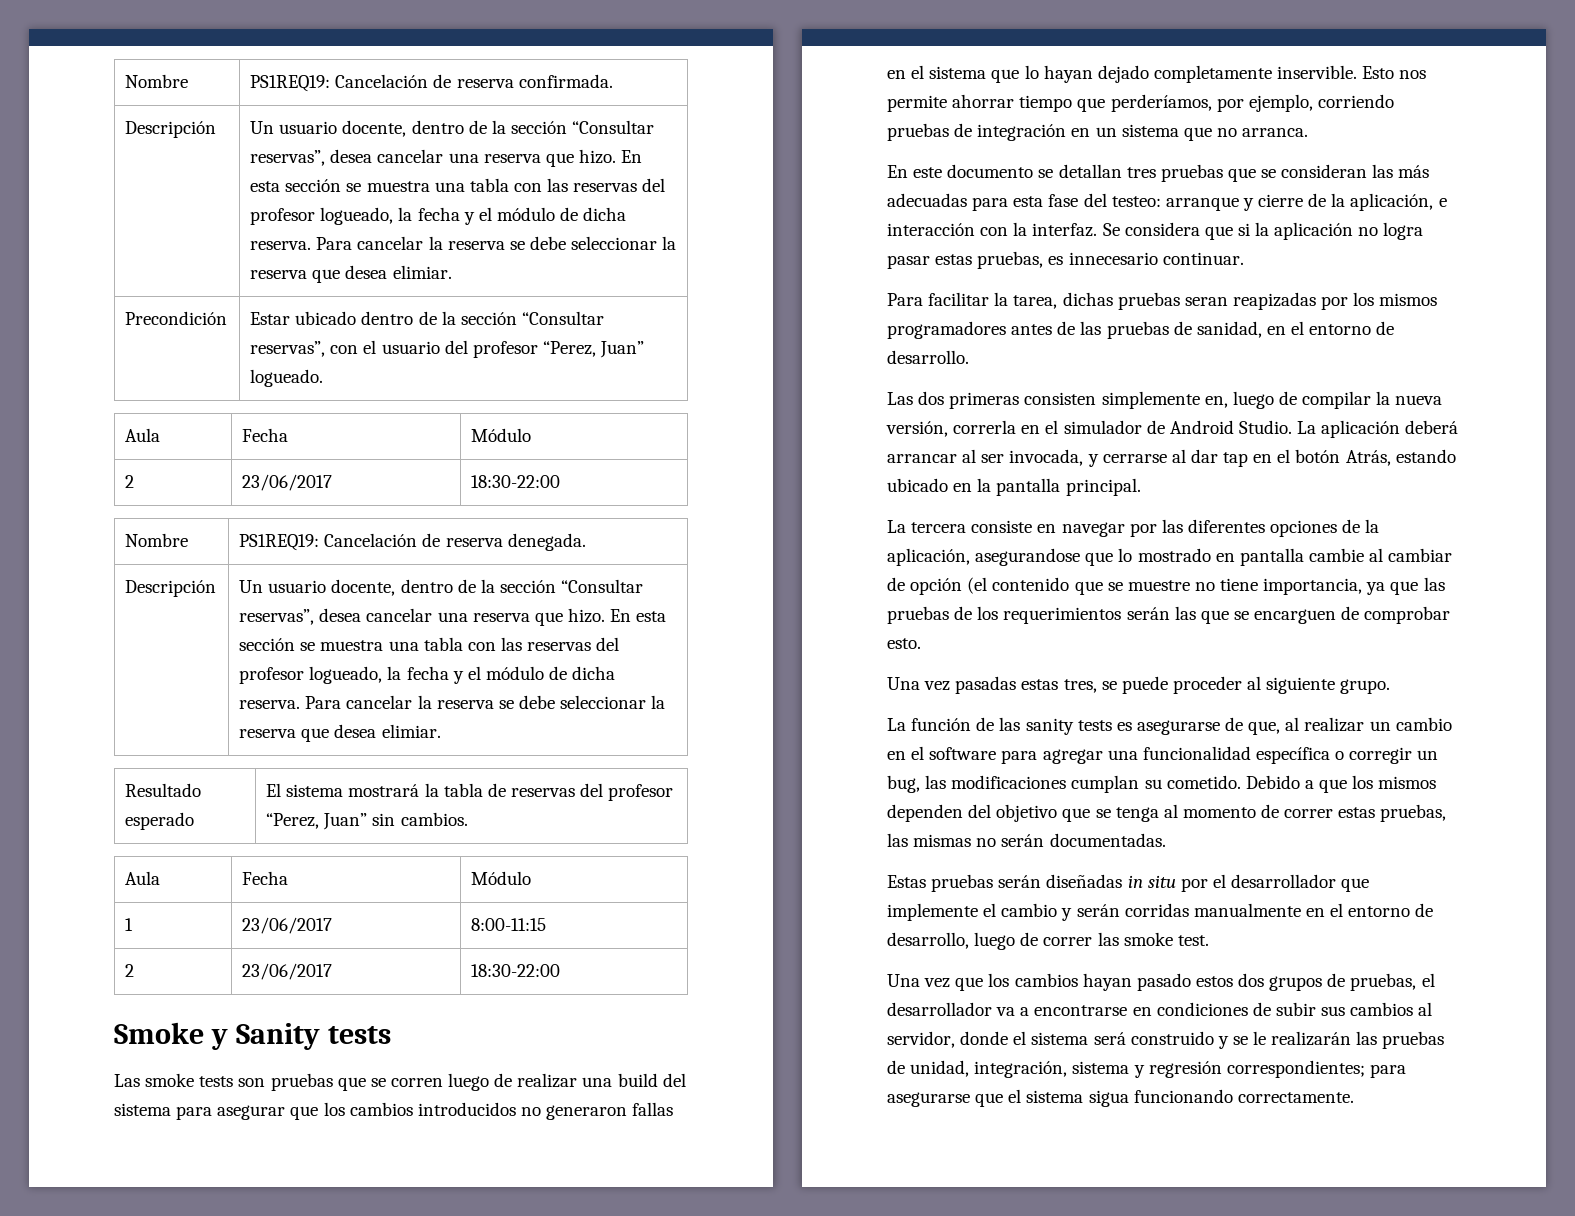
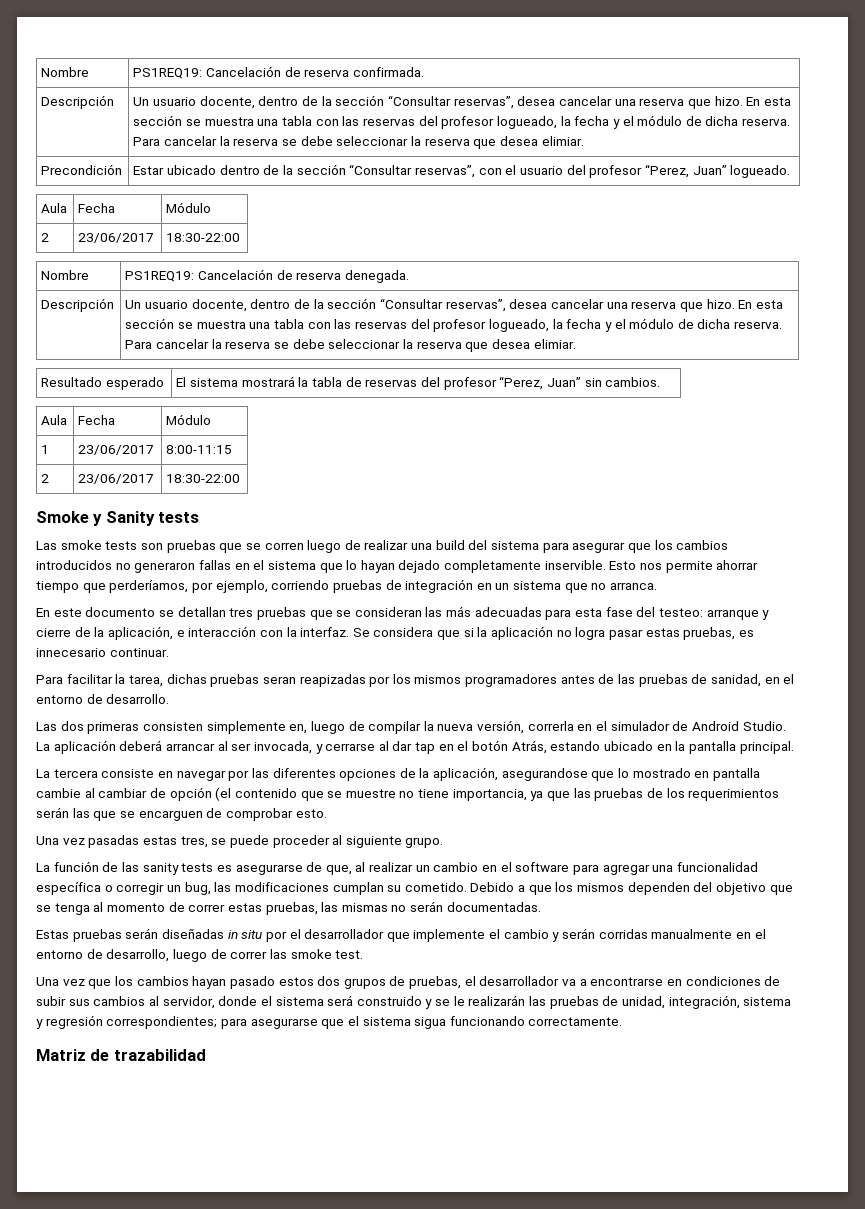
+ Matriz de trazabilidad

